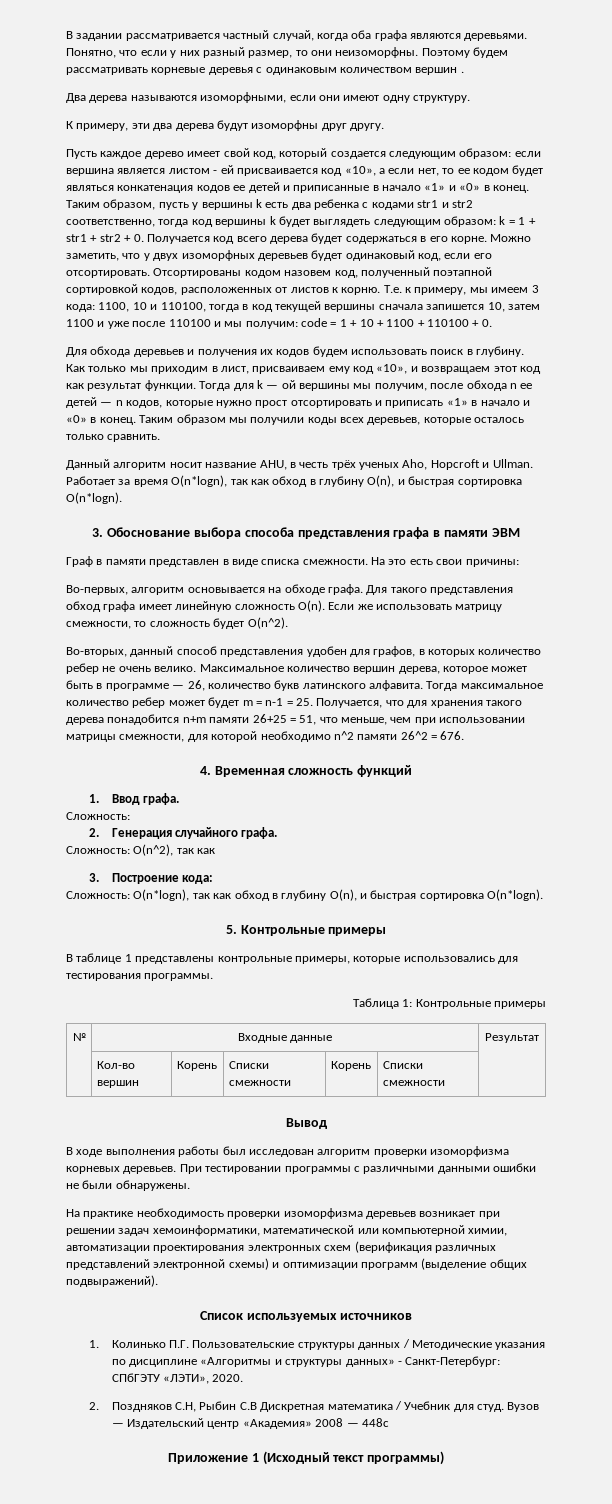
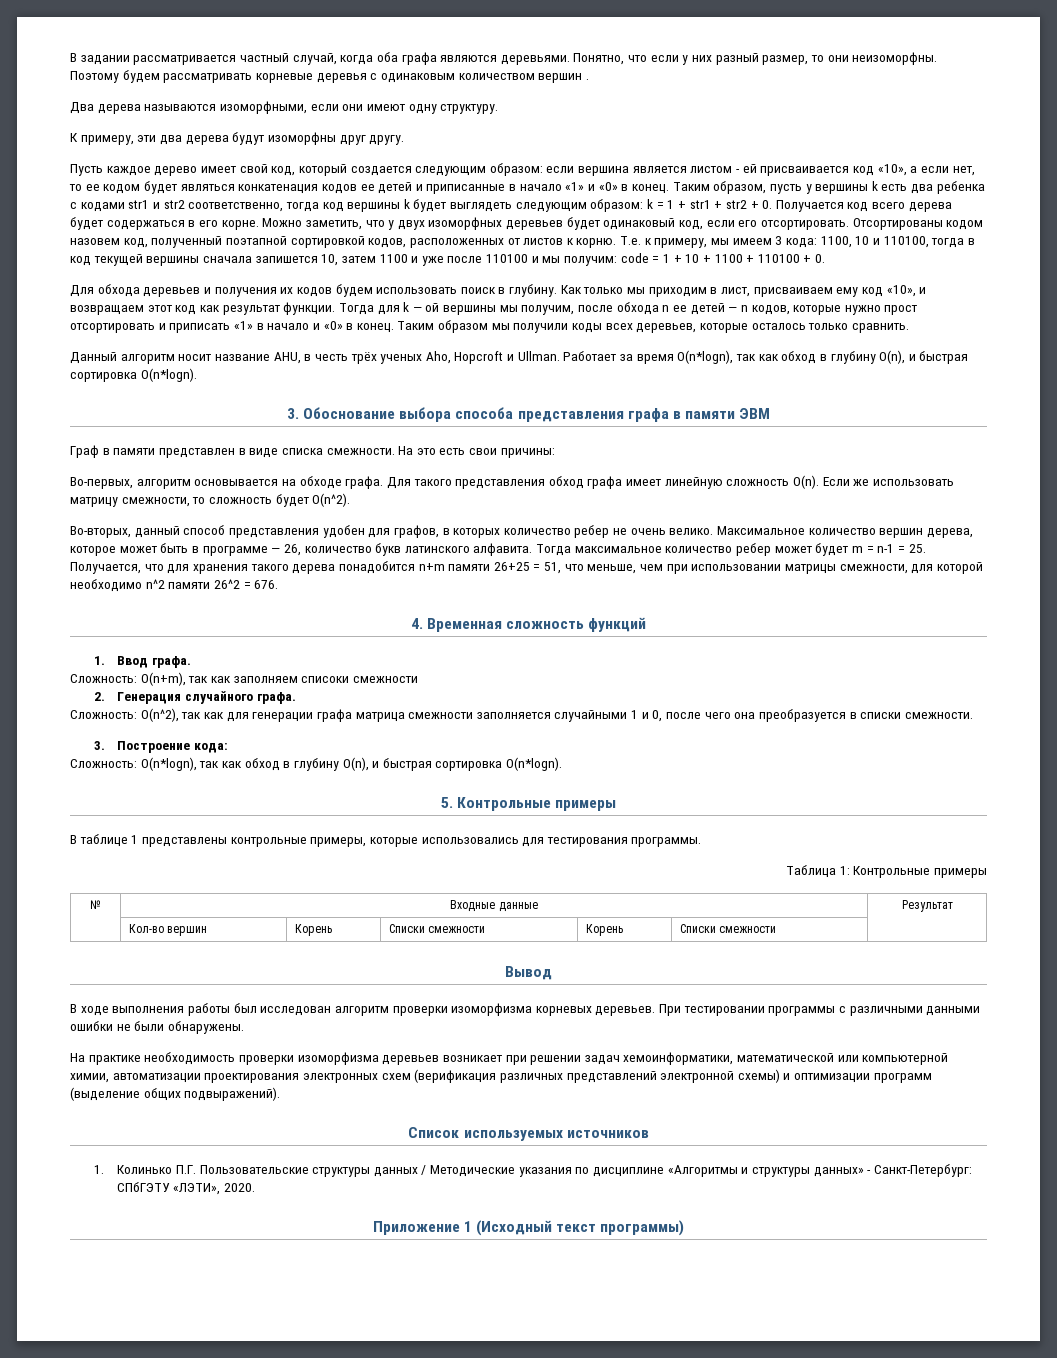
  1. Ввод графа.
- Сложность:
+ Сложность: O(n+m), так как заполняем списоки смежности
- Сложность: O(n^2), так как
+ Сложность: O(n^2), так как для генерации графа матрица смежности заполняется случайными 1 и 0, после чего она преобразуется в списки смежности.
- 2. Поздняков С.Н, Рыбин С.В Дискретная математика / Учебник для студ. Вузов — Издательский центр «Академия» 2008 — 448с

